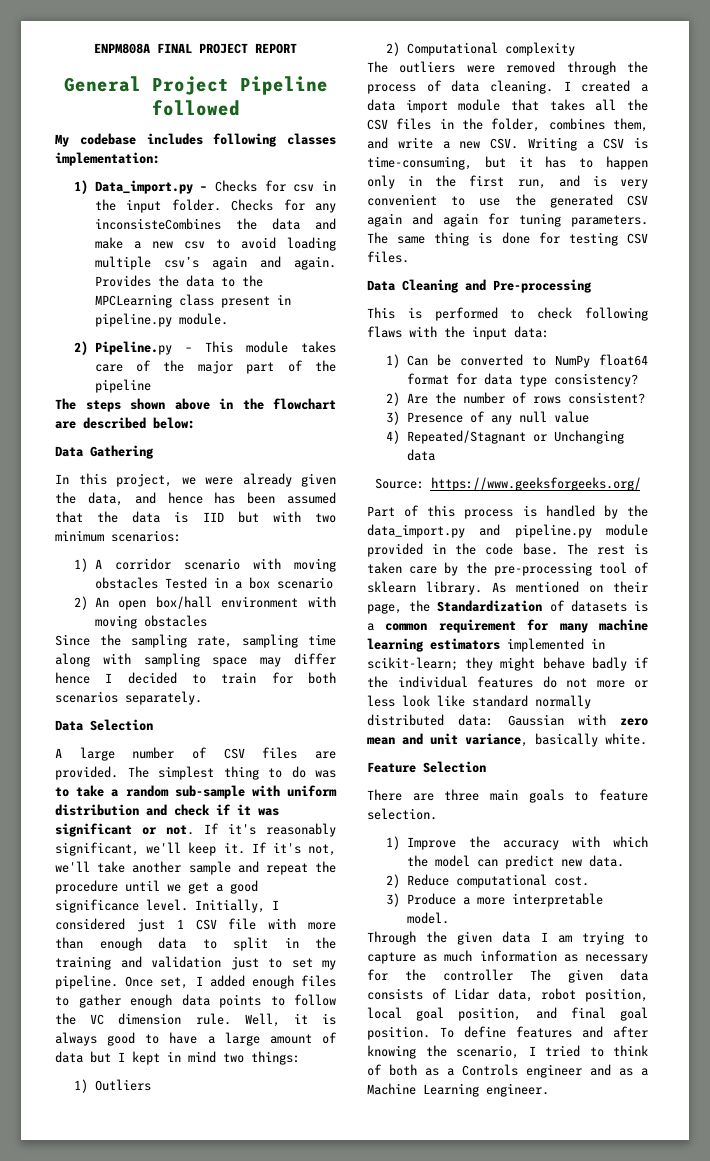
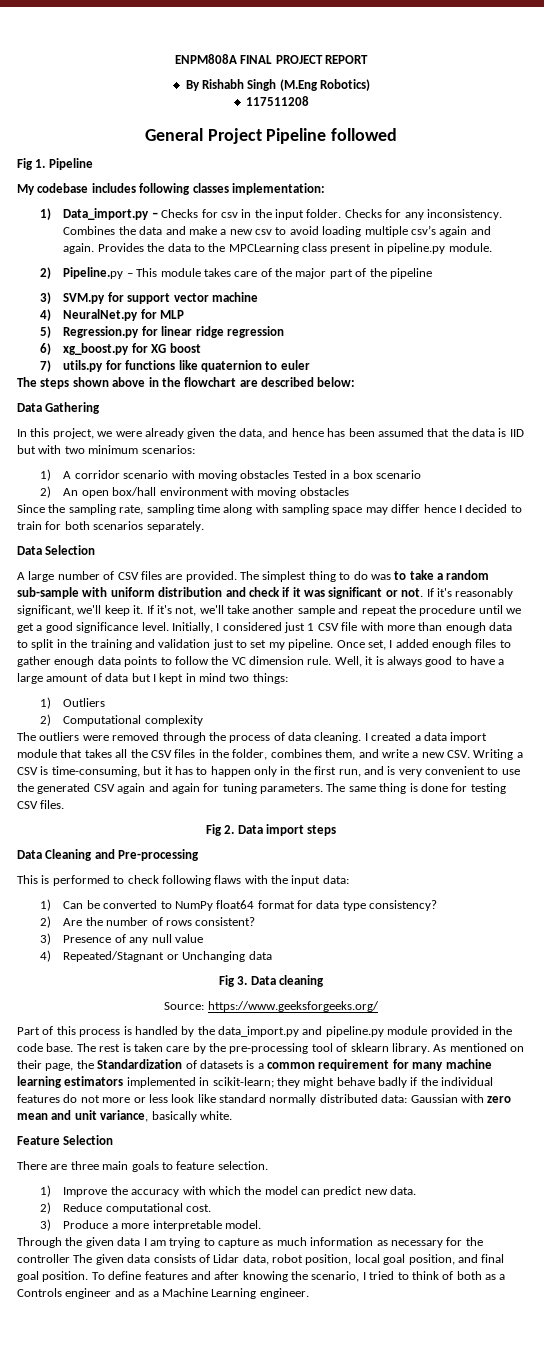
+ By Rishabh Singh (M.Eng Robotics)
+ 117511208
+ Fig 1. Pipeline
- Checks for any inconsisteCombines the data and make a new csv to avoid loading multiple csv’s again and again.
+ Checks for any inconsistency. Combines the data and make a new csv to avoid loading multiple csv’s again and again.
+ 3) SVM.py for support vector machine
+ 4) NeuralNet.py for MLP
+ 5) Regression.py for linear ridge regression
+ 6) xg_boost.py for XG boost
+ 7) utils.py for functions like quaternion to euler
+ Fig 2. Data import steps
+ Fig 3. Data cleaning

